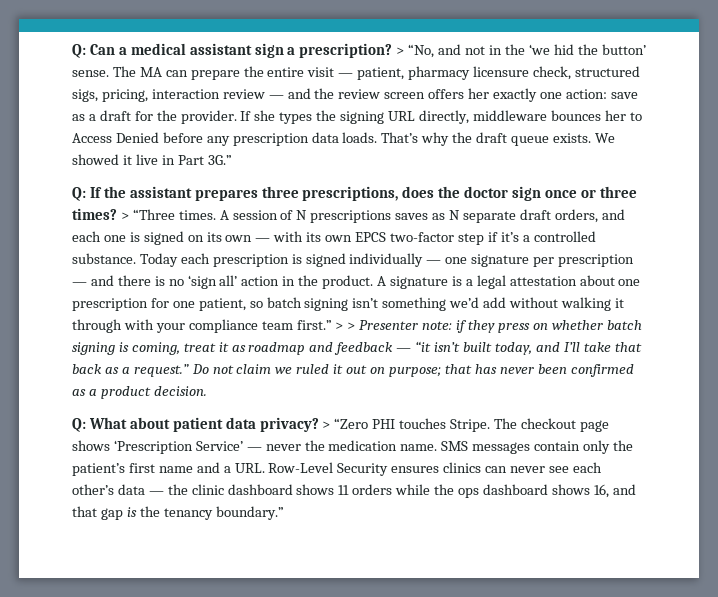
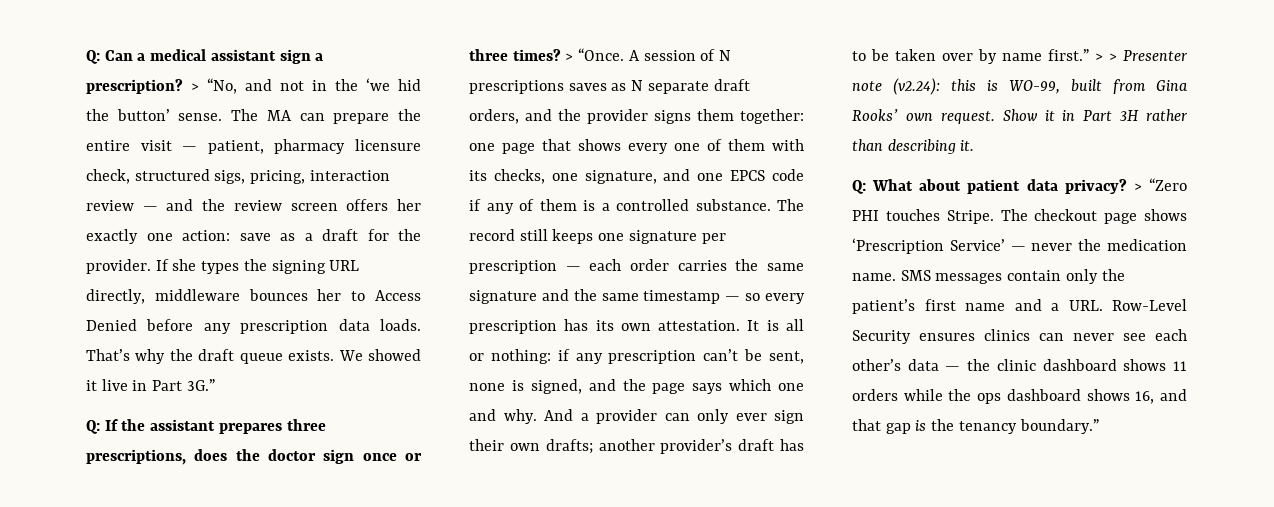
- > “Three times.
+ > “Once.
- A session of N prescriptions saves as N separate draft orders, and each one is signed on its own — with its own EPCS two-factor step if it’s a controlled substance. Today each prescription is signed individually — one signature per prescription — and there is no ‘sign all’ action in the product. A signature is a legal attestation about one prescription for one patient, so batch signing isn’t something we’d add without walking it through with your compliance team first.” > > Presenter note: if they press on whether batch signing is coming, treat it as roadmap and feedback — “it isn’t built today, and I’ll take that back as a request.” Do not claim we ruled it out on purpose; that has never been confirmed as a product decision.
+ A session of N prescriptions saves as N separate draft orders, and the provider signs them together: one page that shows every one of them with its checks, one signature, and one EPCS code if any of them is a controlled substance. The record still keeps one signature per prescription — each order carries the same signature and the same timestamp — so every prescription has its own attestation. It is all or nothing: if any prescription can’t be sent, none is signed, and the page says which one and why. And a provider can only ever sign their own drafts; another provider’s draft has to be taken over by name first.” > > Presenter note (v2.24): this is WO-99, built from Gina Rooks’ own request. Show it in Part 3H rather than describing it.

